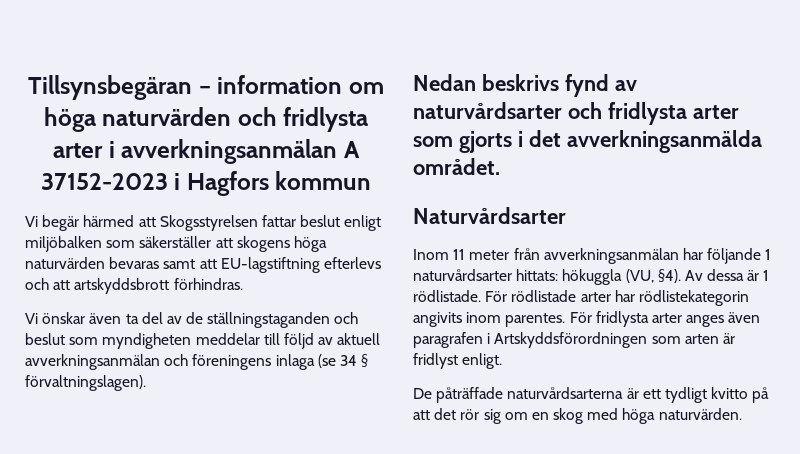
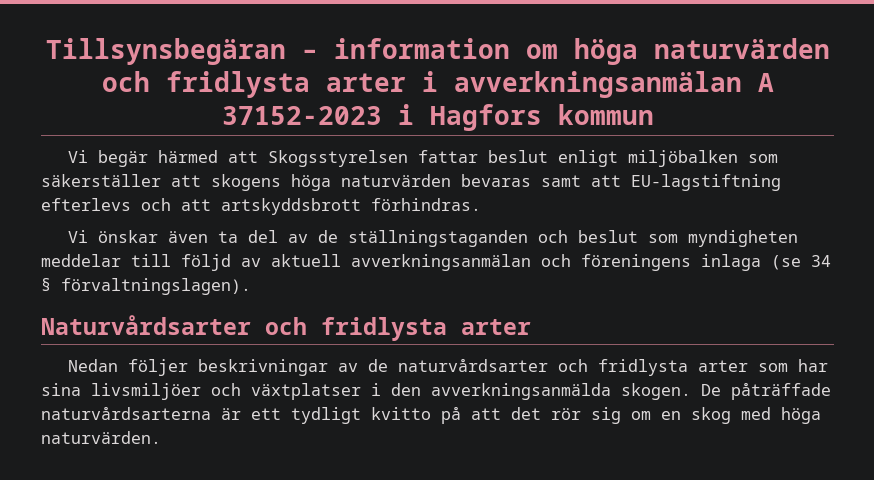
- Nedan beskrivs fynd av naturvårdsarter och fridlysta arter som gjorts i det avverkningsanmälda området.
- Naturvårdsarter
- Inom 11 meter från avverkningsanmälan har följande 1 naturvårdsarter hittats: hökuggla (VU, §4). Av dessa är 1 rödlistade. För rödlistade arter har rödlistekategorin angivits inom parentes. För fridlysta arter anges även paragrafen i Artskyddsförordningen som arten är fridlyst enligt.
- De påträffade naturvårdsarterna är ett tydligt kvitto på att det rör sig om en skog med höga naturvärden.
+ Naturvårdsarter och fridlysta arter
+ Nedan följer beskrivningar av de naturvårdsarter och fridlysta arter som har sina livsmiljöer och växtplatser i den avverkningsanmälda skogen. De påträffade naturvårdsarterna är ett tydligt kvitto på att det rör sig om en skog med höga naturvärden.

